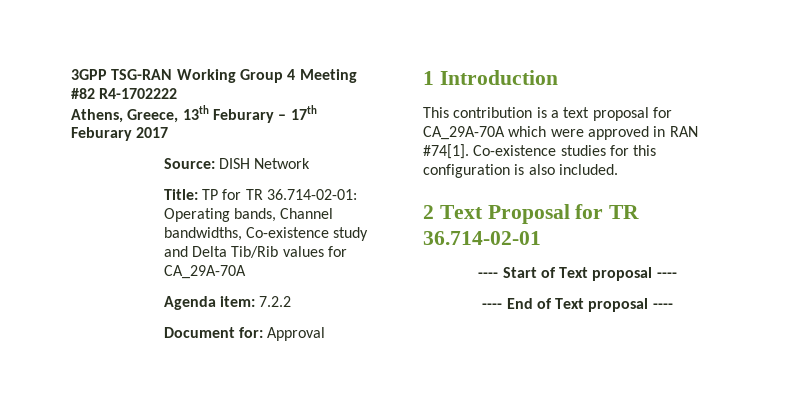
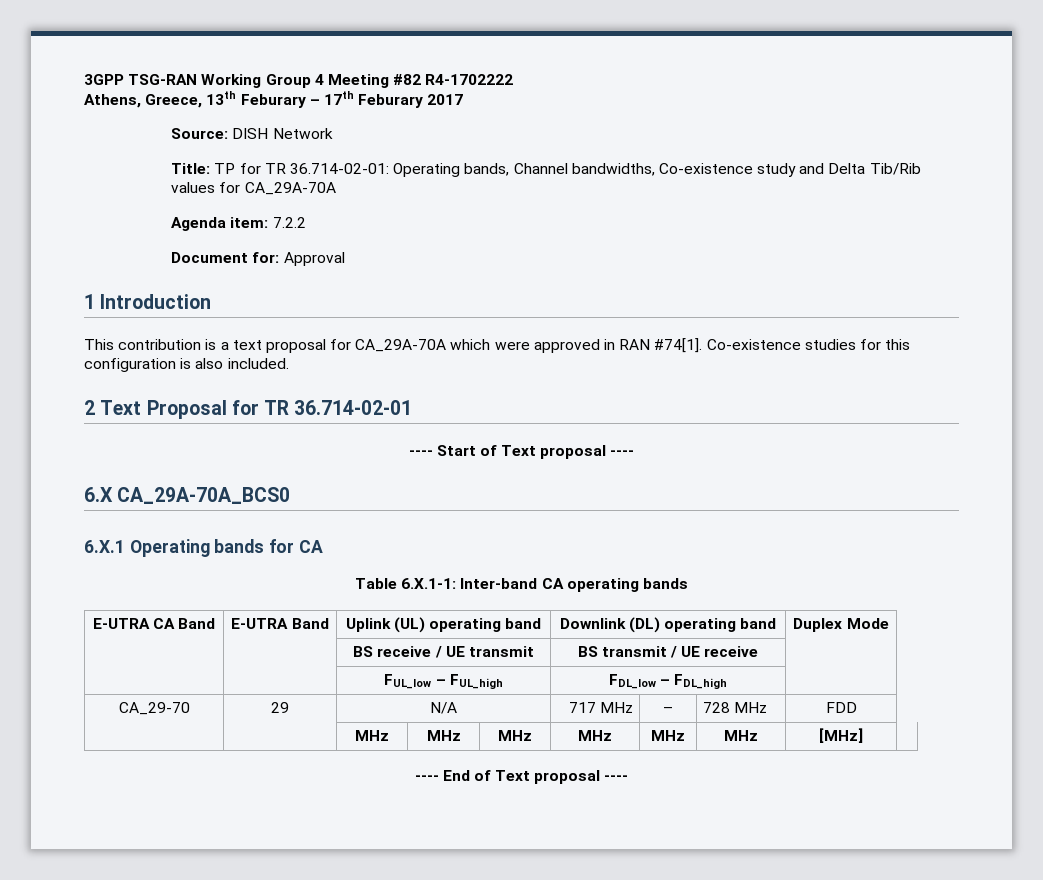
+ 6.X CA_29A-70A_BCS0
+ 6.X.1 Operating bands for CA
+ Table 6.X.1-1: Inter-band CA operating bands
+ E-UTRA CA Band | E-UTRA Band | Uplink (UL) operating band | Downlink (DL) operating band | Duplex Mode
+ | | BS receive / UE transmit | BS transmit / UE receive |
+ | | FUL_low – FUL_high | FDL_low – FDL_high |
+ CA_29-70 | 29 | N/A | 717 MHz | – | 728 MHz | FDD
+ | | MHz | MHz | MHz | MHz | MHz | MHz | [MHz] |

